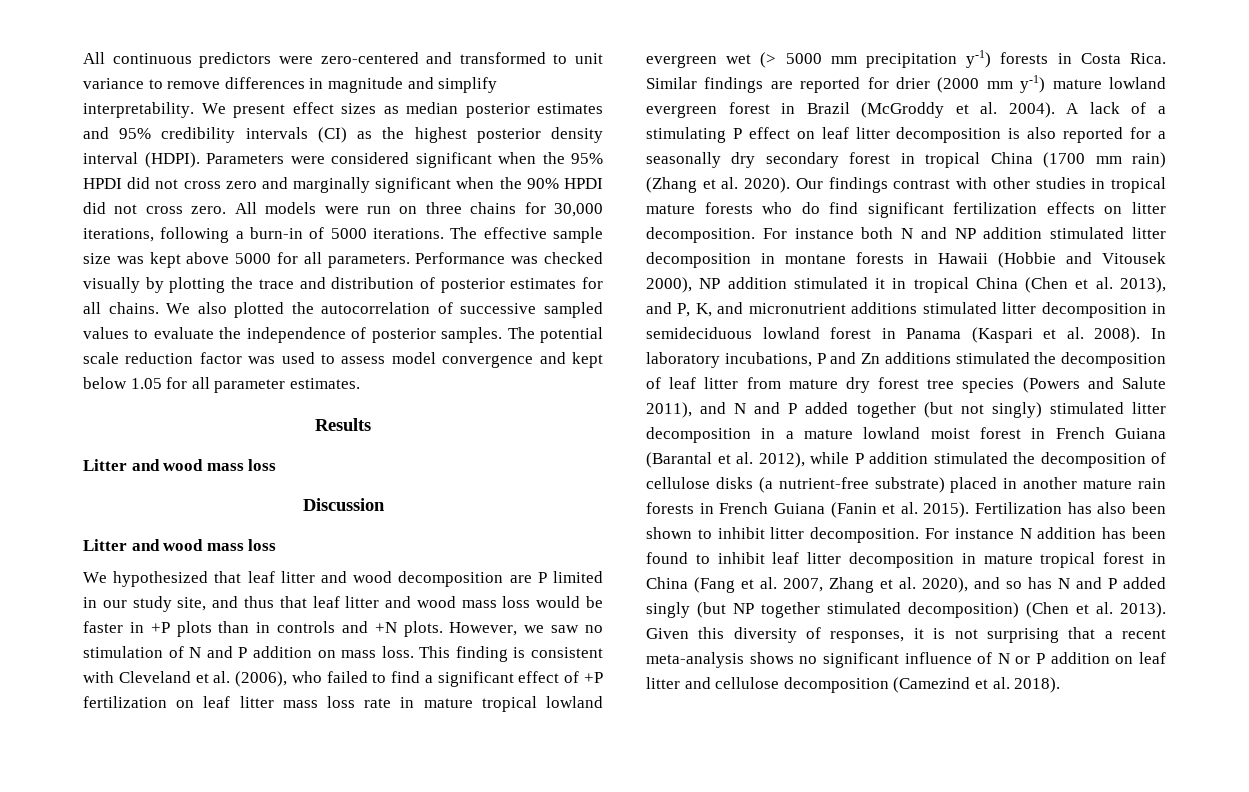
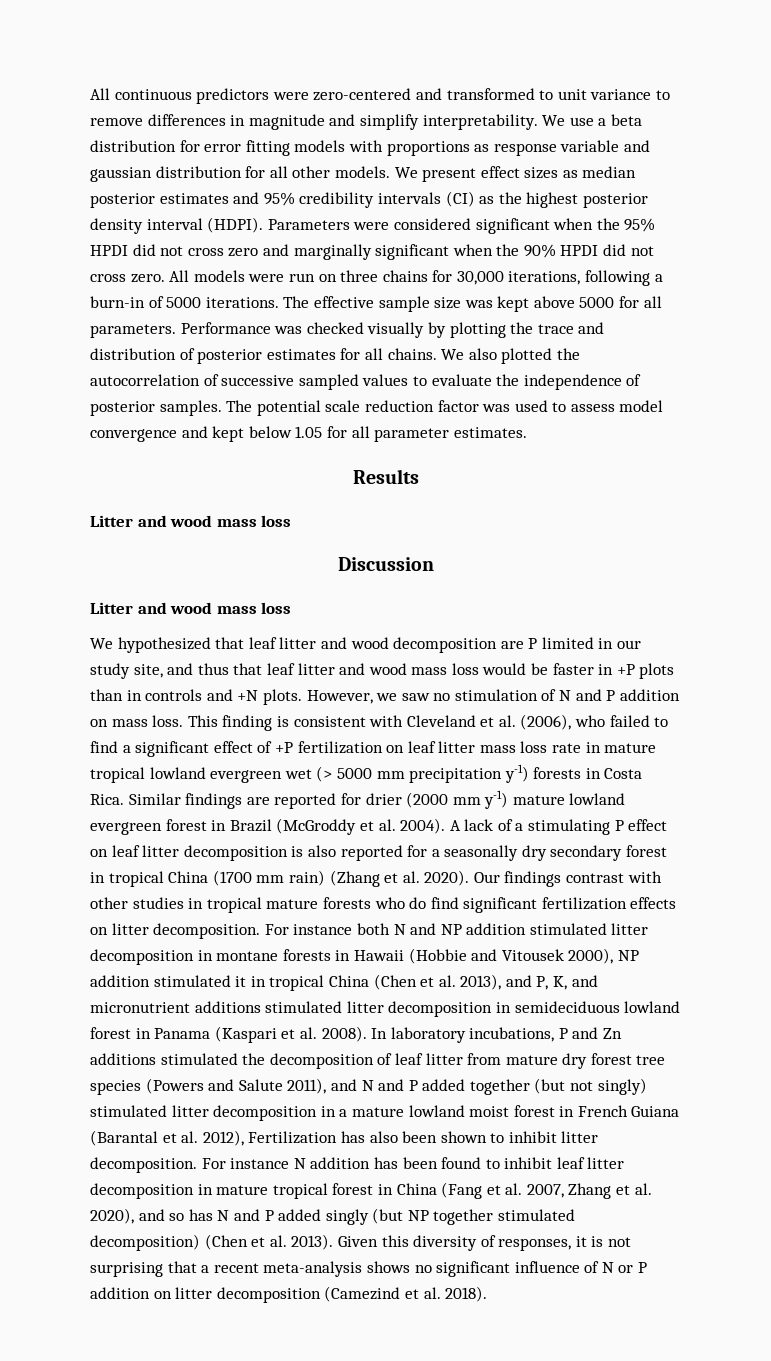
- We present effect sizes as median posterior estimates and 95% credibility intervals (CI) as the highest posterior density interval (HDPI).
+ We use a beta distribution for error fitting models with proportions as response variable and gaussian distribution for all other models. We present effect sizes as median posterior estimates and 95% credibility intervals (CI) as the highest posterior density interval (HDPI).
- In laboratory incubations, P and Zn additions stimulated the decomposition of leaf litter from mature dry forest tree species (Powers and Salute 2011), and N and P added together (but not singly) stimulated litter decomposition in a mature lowland moist forest in French Guiana (Barantal et al. 2012), while P addition stimulated the decomposition of cellulose disks (a nutrient-free substrate) placed in another mature rain forests in French Guiana (Fanin et al. 2015). Fertilization has also been shown to inhibit litter decomposition.
+ In laboratory incubations, P and Zn additions stimulated the decomposition of leaf litter from mature dry forest tree species (Powers and Salute 2011), and N and P added together (but not singly) stimulated litter decomposition in a mature lowland moist forest in French Guiana (Barantal et al. 2012), Fertilization has also been shown to inhibit litter decomposition.
- Given this diversity of responses, it is not surprising that a recent meta-analysis shows no significant influence of N or P addition on leaf litter and cellulose decomposition (Camezind et al. 2018).
+ Given this diversity of responses, it is not surprising that a recent meta-analysis shows no significant influence of N or P addition on litter decomposition (Camezind et al. 2018).

